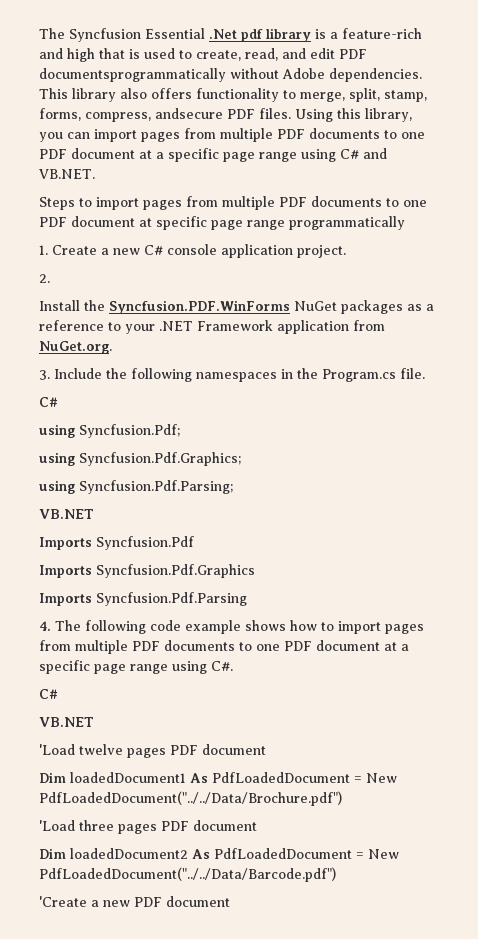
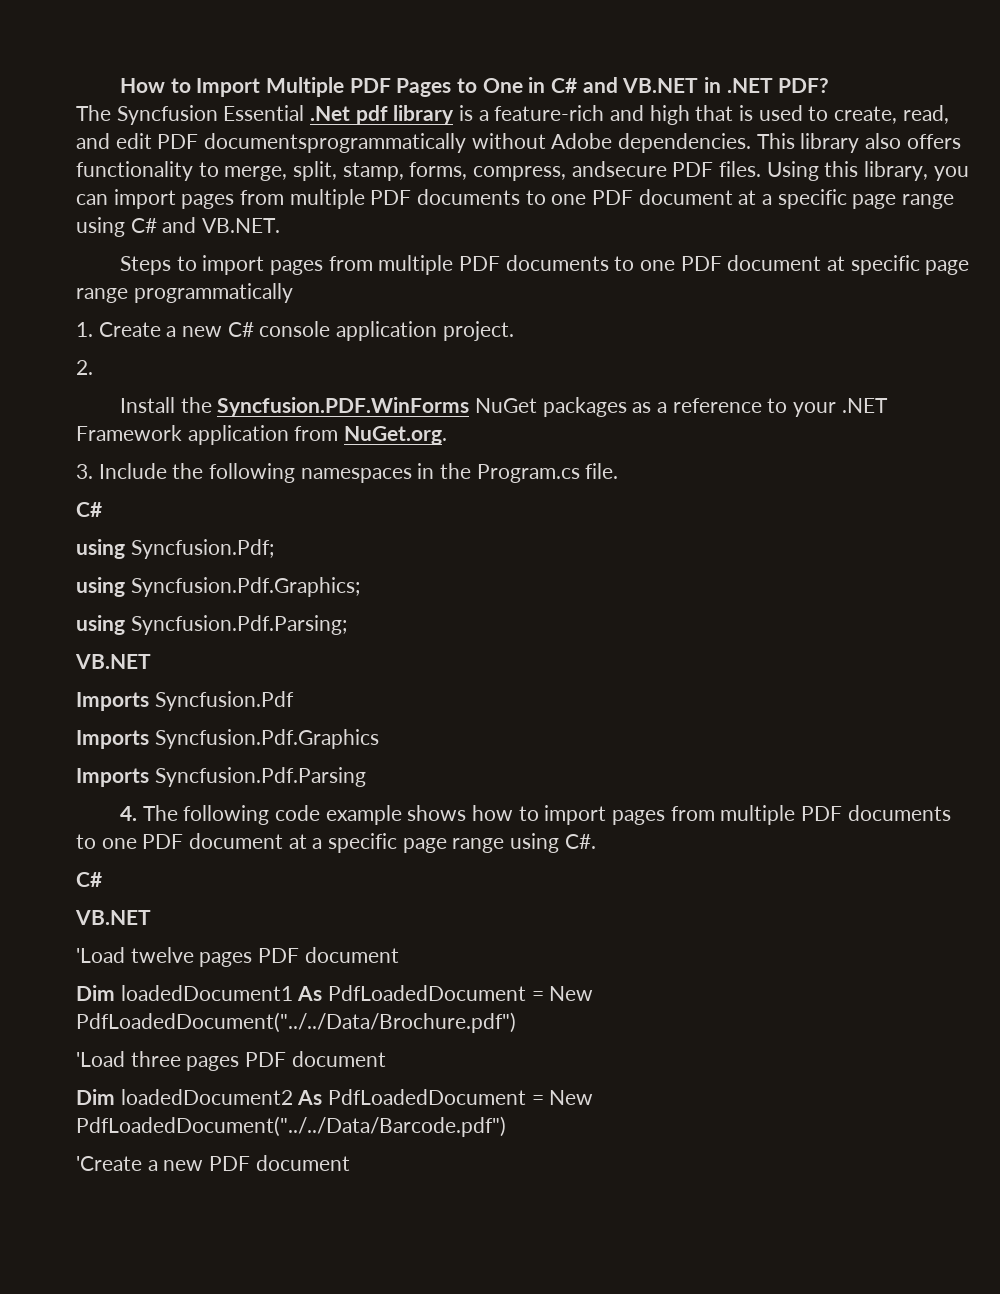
+ How to Import Multiple PDF Pages to One in C# and VB.NET in .NET PDF?

